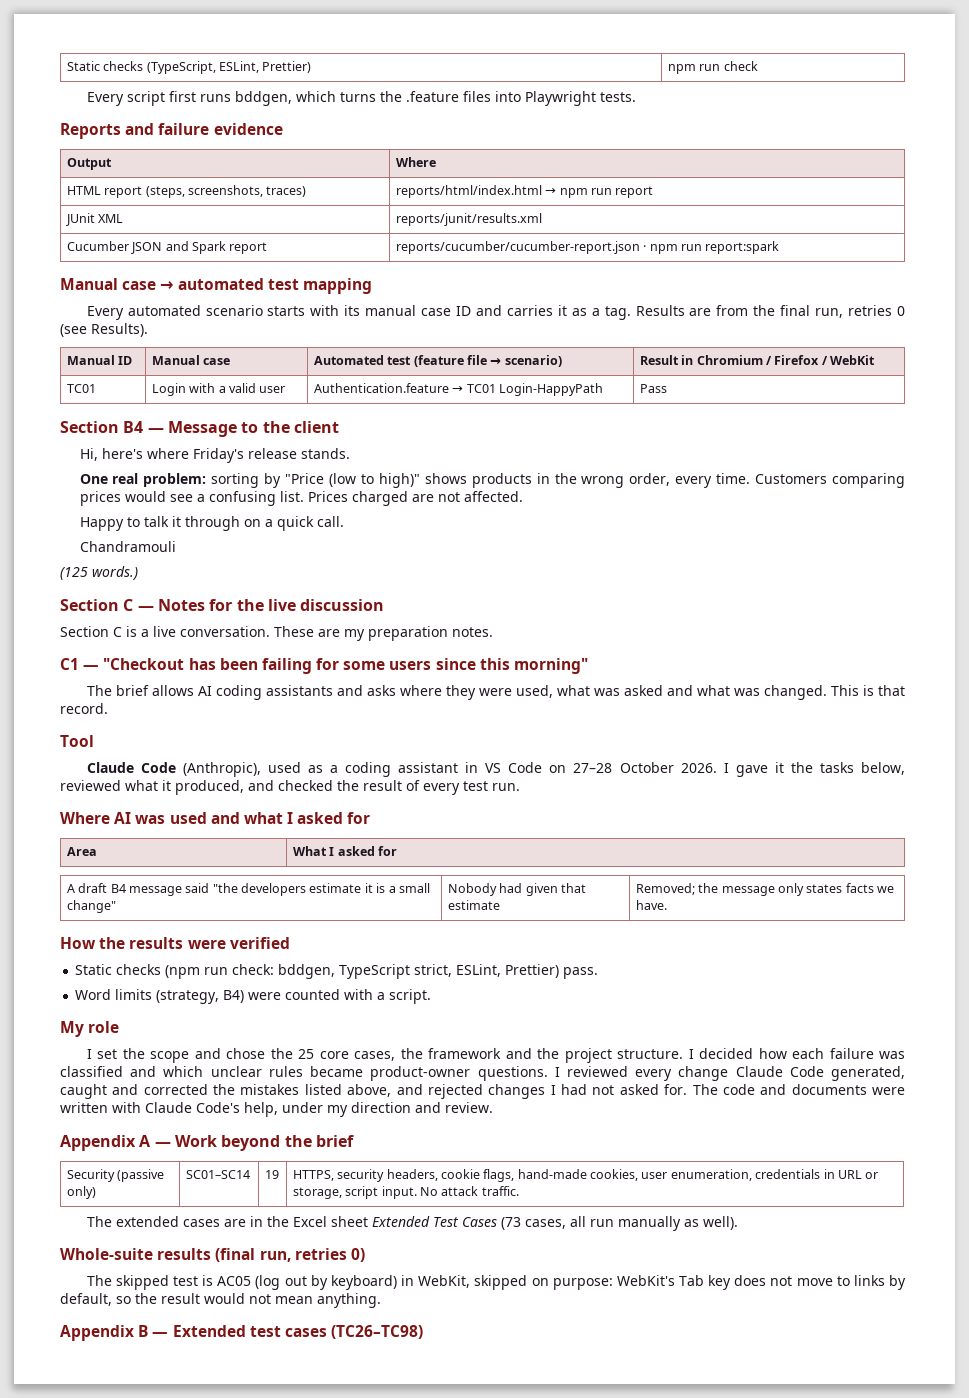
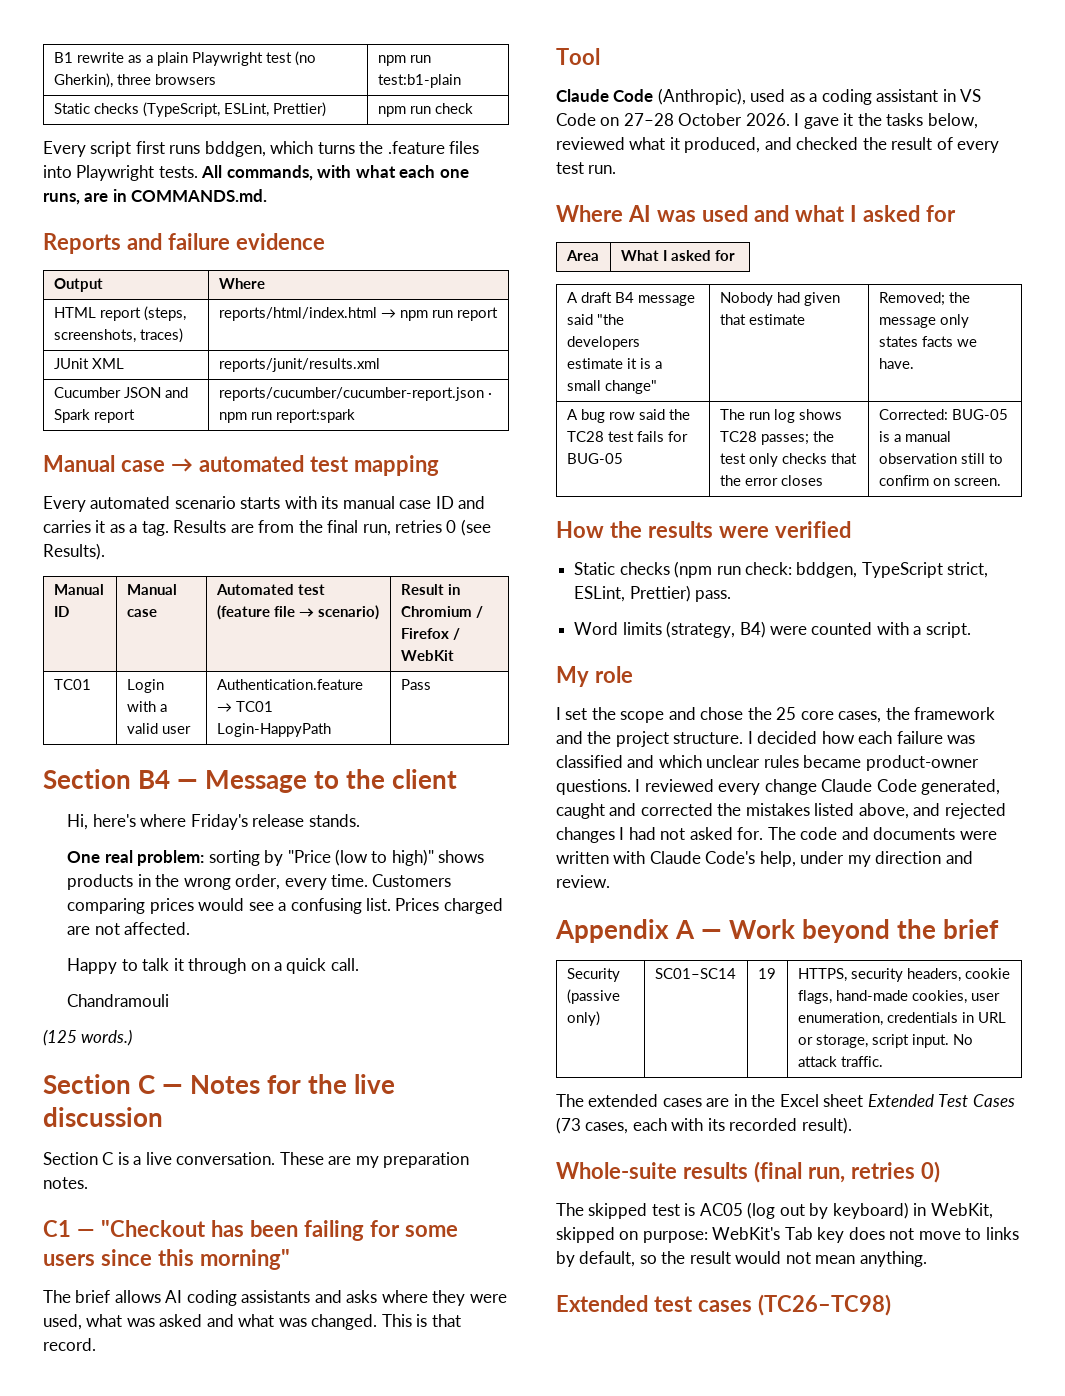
+ B1 rewrite as a plain Playwright test (no Gherkin), three browsers | npm run test:b1-plain
+ All commands, with what each one runs, are in COMMANDS.md.
+ A bug row said the TC28 test fails for BUG-05 | The run log shows TC28 passes; the test only checks that the error closes | Corrected: BUG-05 is a manual observation still to confirm on screen.
- The extended cases are in the Excel sheet Extended Test Cases (73 cases, all run manually as well).
+ The extended cases are in the Excel sheet Extended Test Cases (73 cases, each with its recorded result).
- Appendix B — Extended test cases (TC26–TC98)
+ Extended test cases (TC26–TC98)

